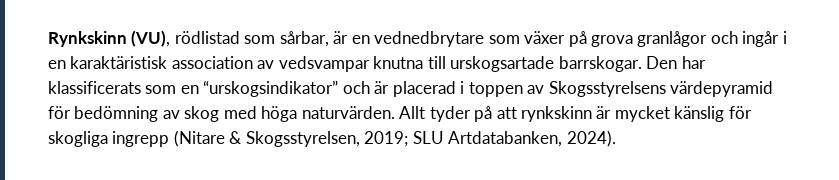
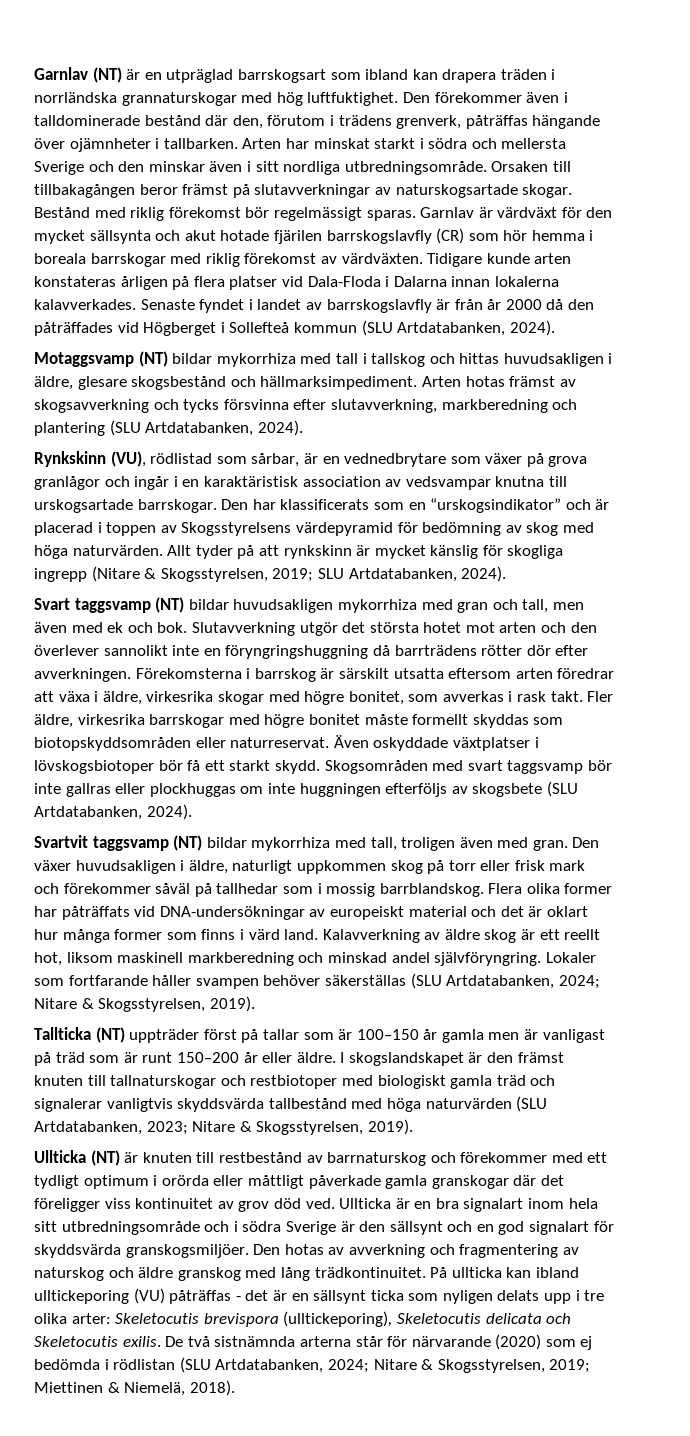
+ Garnlav (NT) är en utpräglad barrskogsart som ibland kan drapera träden i norrländska grannaturskogar med hög luftfuktighet. Den förekommer även i talldominerade bestånd där den, förutom i trädens grenverk, påträffas hängande över ojämnheter i tallbarken. Arten har minskat starkt i södra och mellersta Sverige och den minskar även i sitt nordliga utbredningsområde. Orsaken till tillbakagången beror främst på slutavverkningar av naturskogsartade skogar. Bestånd med riklig förekomst bör regelmässigt sparas. Garnlav är värdväxt för den mycket sällsynta och akut hotade fjärilen barrskogslavfly (CR) som hör hemma i boreala barrskogar med riklig förekomst av värdväxten. Tidigare kunde arten konstateras årligen på flera platser vid Dala-Floda i Dalarna innan lokalerna kalavverkades. Senaste fyndet i landet av barrskogslavfly är från år 2000 då den påträffades vid Högberget i Sollefteå kommun (SLU Artdatabanken, 2024).
+ Motaggsvamp (NT) bildar mykorrhiza med tall i tallskog och hittas huvudsakligen i äldre, glesare skogsbestånd och hällmarksimpediment. Arten hotas främst av skogsavverkning och tycks försvinna efter slutavverkning, markberedning och plantering (SLU Artdatabanken, 2024).
+ Svart taggsvamp (NT) bildar huvudsakligen mykorrhiza med gran och tall, men även med ek och bok. Slutavverkning utgör det största hotet mot arten och den överlever sannolikt inte en föryngringshuggning då barrträdens rötter dör efter avverkningen. Förekomsterna i barrskog är särskilt utsatta eftersom arten föredrar att växa i äldre, virkesrika skogar med högre bonitet, som avverkas i rask takt. Fler äldre, virkesrika barrskogar med högre bonitet måste formellt skyddas som biotopskyddsområden eller naturreservat. Även oskyddade växtplatser i lövskogsbiotoper bör få ett starkt skydd. Skogsområden med svart taggsvamp bör inte gallras eller plockhuggas om inte huggningen efterföljs av skogsbete (SLU Artdatabanken, 2024).
+ Svartvit taggsvamp (NT) bildar mykorrhiza med tall, troligen även med gran. Den växer huvudsakligen i äldre, naturligt uppkommen skog på torr eller frisk mark och förekommer såväl på tallhedar som i mossig barrblandskog. Flera olika former har påträffats vid DNA-undersökningar av europeiskt material och det är oklart hur många former som finns i värd land. Kalavverkning av äldre skog är ett reellt hot, liksom maskinell markberedning och minskad andel självföryngring. Lokaler som fortfarande håller svampen behöver säkerställas (SLU Artdatabanken, 2024; Nitare & Skogsstyrelsen, 2019).
+ Tallticka (NT) uppträder först på tallar som är 100–150 år gamla men är vanligast på träd som är runt 150–200 år eller äldre. I skogslandskapet är den främst knuten till tallnaturskogar och restbiotoper med biologiskt gamla träd och signalerar vanligtvis skyddsvärda tallbestånd med höga naturvärden (SLU Artdatabanken, 2023; Nitare & Skogsstyrelsen, 2019).
+ Ullticka (NT) är knuten till restbestånd av barrnaturskog och förekommer med ett tydligt optimum i orörda eller måttligt påverkade gamla granskogar där det föreligger viss kontinuitet av grov död ved. Ullticka är en bra signalart inom hela sitt utbredningsområde och i södra Sverige är den sällsynt och en god signalart för skyddsvärda granskogsmiljöer. Den hotas av avverkning och fragmentering av naturskog och äldre granskog med lång trädkontinuitet. På ullticka kan ibland ulltickeporing (VU) påträffas - det är en sällsynt ticka som nyligen delats upp i tre olika arter: Skeletocutis brevispora (ulltickeporing), Skeletocutis delicata och Skeletocutis exilis. De två sistnämnda arterna står för närvarande (2020) som ej bedömda i rödlistan (SLU Artdatabanken, 2024; Nitare & Skogsstyrelsen, 2019; Miettinen & Niemelä, 2018).

